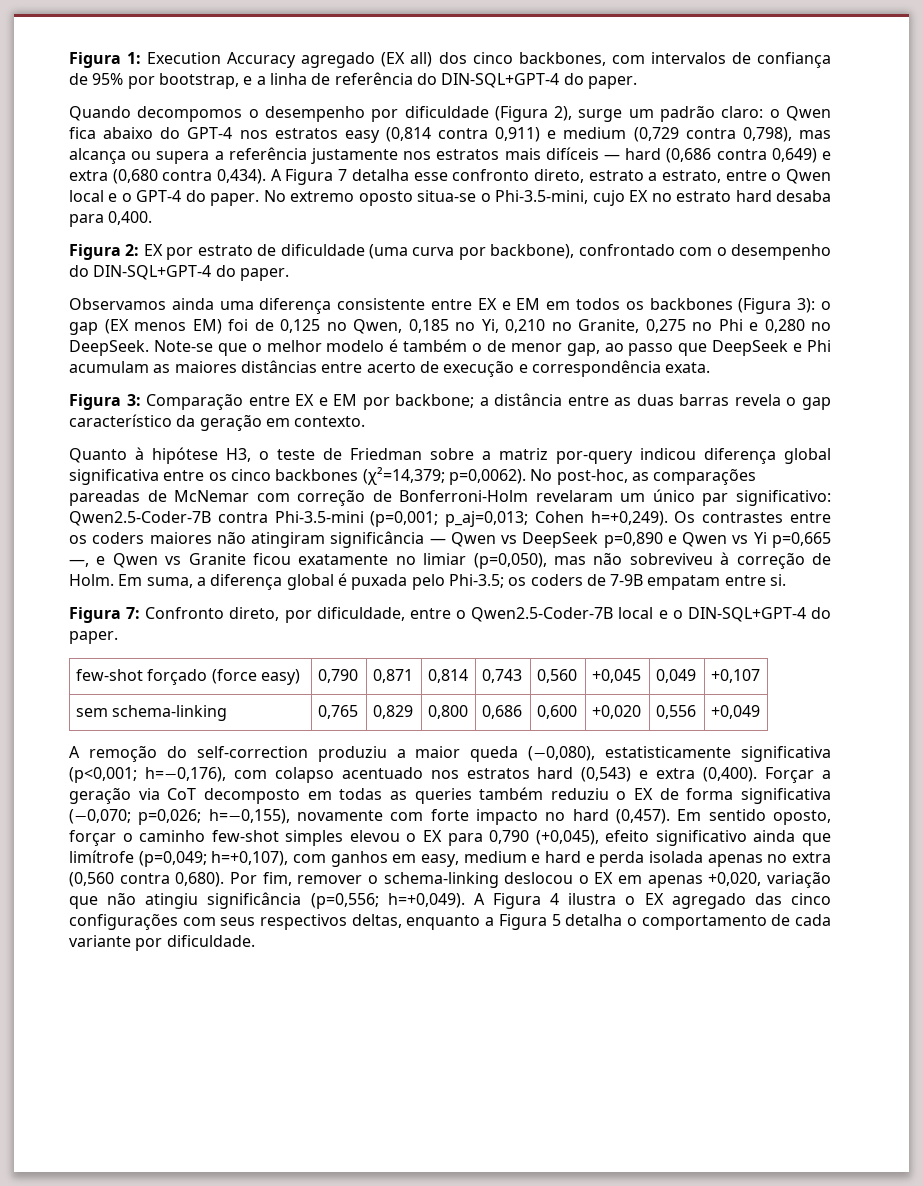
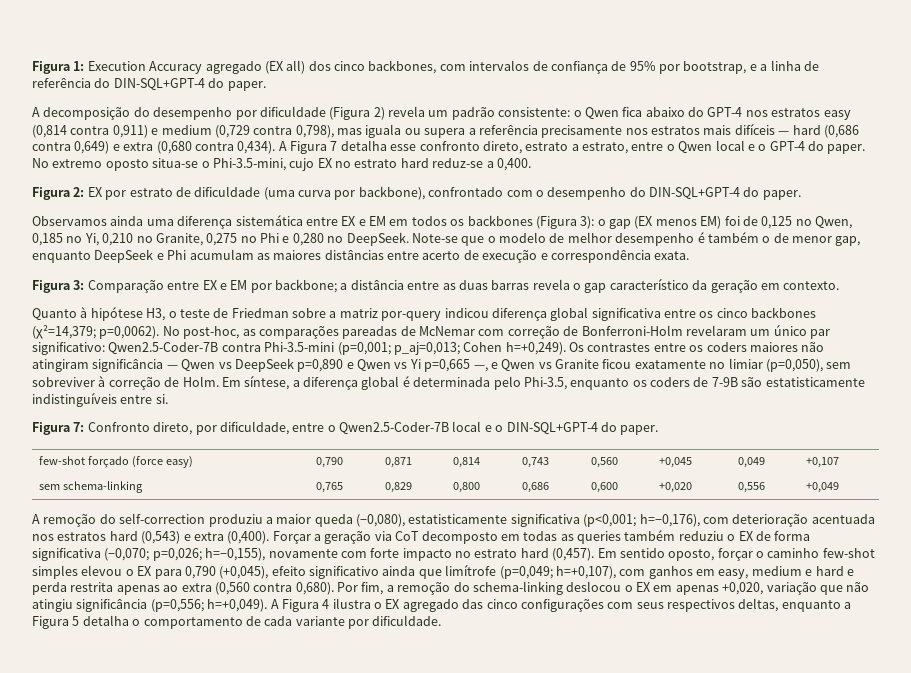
- Quando decompomos o desempenho por dificuldade (Figura 2), surge um padrão claro: o Qwen fica abaixo do GPT-4 nos estratos easy (0,814 contra 0,911) e medium (0,729 contra 0,798), mas alcança ou supera a referência justamente nos estratos mais difíceis — hard (0,686 contra 0,649) e extra (0,680 contra 0,434).
+ A decomposição do desempenho por dificuldade (Figura 2) revela um padrão consistente: o Qwen fica abaixo do GPT-4 nos estratos easy (0,814 contra 0,911) e medium (0,729 contra 0,798), mas iguala ou supera a referência precisamente nos estratos mais difíceis — hard (0,686 contra 0,649) e extra (0,680 contra 0,434).
- No extremo oposto situa-se o Phi-3.5-mini, cujo EX no estrato hard desaba para 0,400.
+ No extremo oposto situa-se o Phi-3.5-mini, cujo EX no estrato hard reduz-se a 0,400.
- Observamos ainda uma diferença consistente entre EX e EM em todos os backbones (Figura 3): o gap (EX menos EM) foi de 0,125 no Qwen, 0,185 no Yi, 0,210 no Granite, 0,275 no Phi e 0,280 no DeepSeek.
+ Observamos ainda uma diferença sistemática entre EX e EM em todos os backbones (Figura 3): o gap (EX menos EM) foi de 0,125 no Qwen, 0,185 no Yi, 0,210 no Granite, 0,275 no Phi e 0,280 no DeepSeek.
- Note-se que o melhor modelo é também o de menor gap, ao passo que DeepSeek e Phi acumulam as maiores distâncias entre acerto de execução e correspondência exata.
+ Note-se que o modelo de melhor desempenho é também o de menor gap, enquanto DeepSeek e Phi acumulam as maiores distâncias entre acerto de execução e correspondência exata.
- Os contrastes entre os coders maiores não atingiram significância — Qwen vs DeepSeek p=0,890 e Qwen vs Yi p=0,665 —, e Qwen vs Granite ficou exatamente no limiar (p=0,050), mas não sobreviveu à correção de Holm.
+ Os contrastes entre os coders maiores não atingiram significância — Qwen vs DeepSeek p=0,890 e Qwen vs Yi p=0,665 —, e Qwen vs Granite ficou exatamente no limiar (p=0,050), sem sobreviver à correção de Holm.
- Em suma, a diferença global é puxada pelo Phi-3.5; os coders de 7-9B empatam entre si.
+ Em síntese, a diferença global é determinada pelo Phi-3.5, enquanto os coders de 7-9B são estatisticamente indistinguíveis entre si.
- A remoção do self-correction produziu a maior queda (−0,080), estatisticamente significativa (p<0,001; h=−0,176), com colapso acentuado nos estratos hard (0,543) e extra (0,400).
+ A remoção do self-correction produziu a maior queda (−0,080), estatisticamente significativa (p<0,001; h=−0,176), com deterioração acentuada nos estratos hard (0,543) e extra (0,400).
- Forçar a geração via CoT decomposto em todas as queries também reduziu o EX de forma significativa (−0,070; p=0,026; h=−0,155), novamente com forte impacto no hard (0,457).
+ Forçar a geração via CoT decomposto em todas as queries também reduziu o EX de forma significativa (−0,070; p=0,026; h=−0,155), novamente com forte impacto no estrato hard (0,457).
- Em sentido oposto, forçar o caminho few-shot simples elevou o EX para 0,790 (+0,045), efeito significativo ainda que limítrofe (p=0,049; h=+0,107), com ganhos em easy, medium e hard e perda isolada apenas no extra (0,560 contra 0,680).
+ Em sentido oposto, forçar o caminho few-shot simples elevou o EX para 0,790 (+0,045), efeito significativo ainda que limítrofe (p=0,049; h=+0,107), com ganhos em easy, medium e hard e perda restrita apenas ao extra (0,560 contra 0,680).
- Por fim, remover o schema-linking deslocou o EX em apenas +0,020, variação que não atingiu significância (p=0,556; h=+0,049).
+ Por fim, a remoção do schema-linking deslocou o EX em apenas +0,020, variação que não atingiu significância (p=0,556; h=+0,049).

